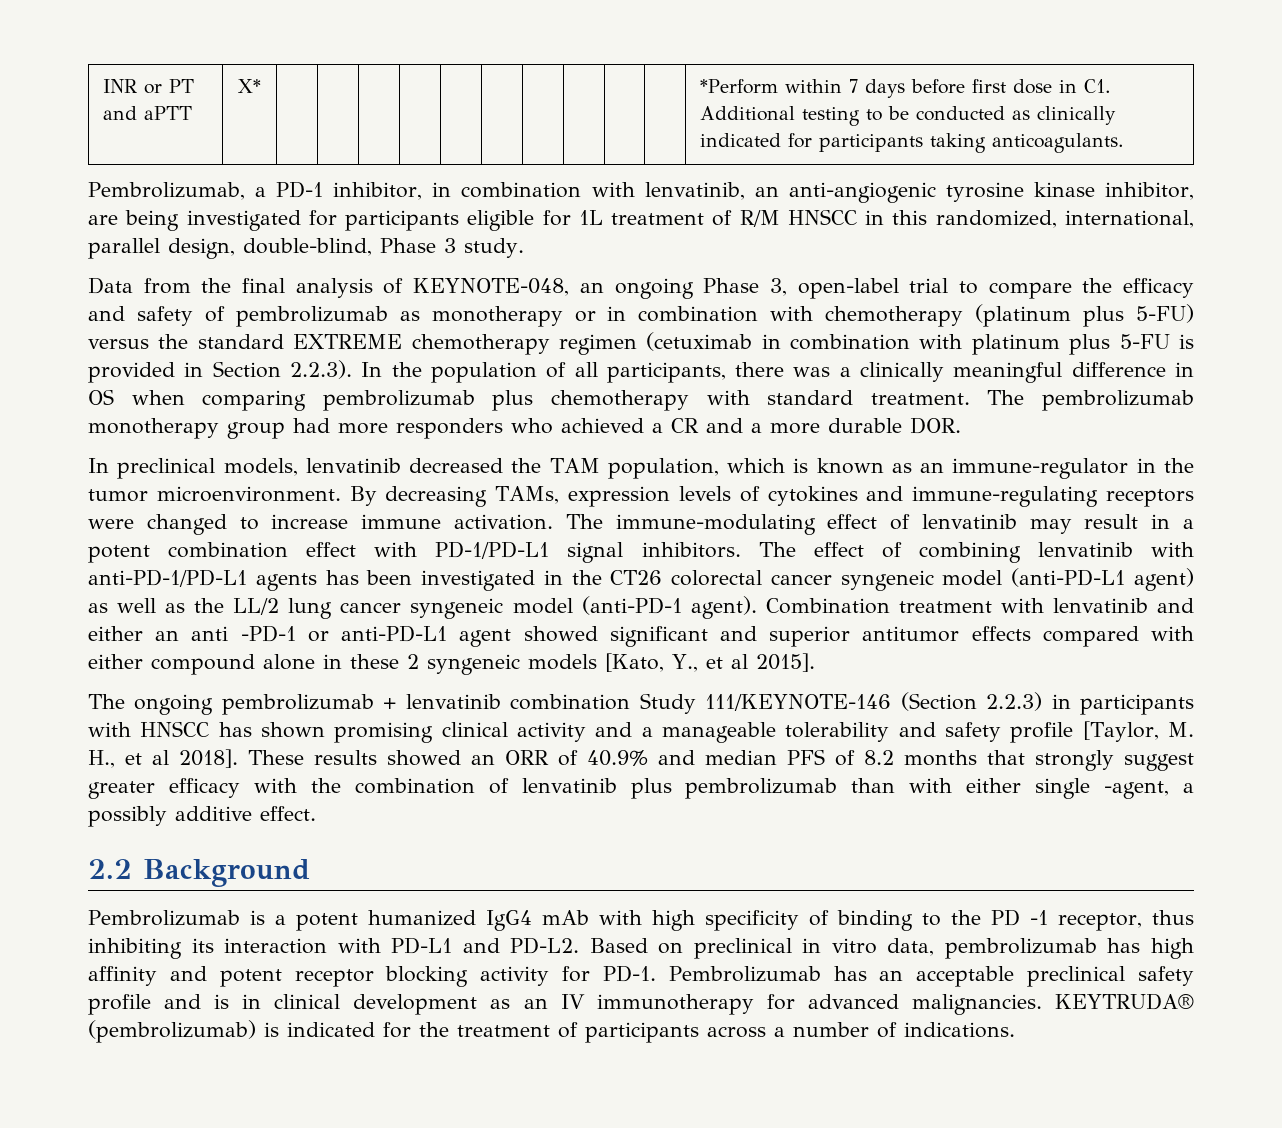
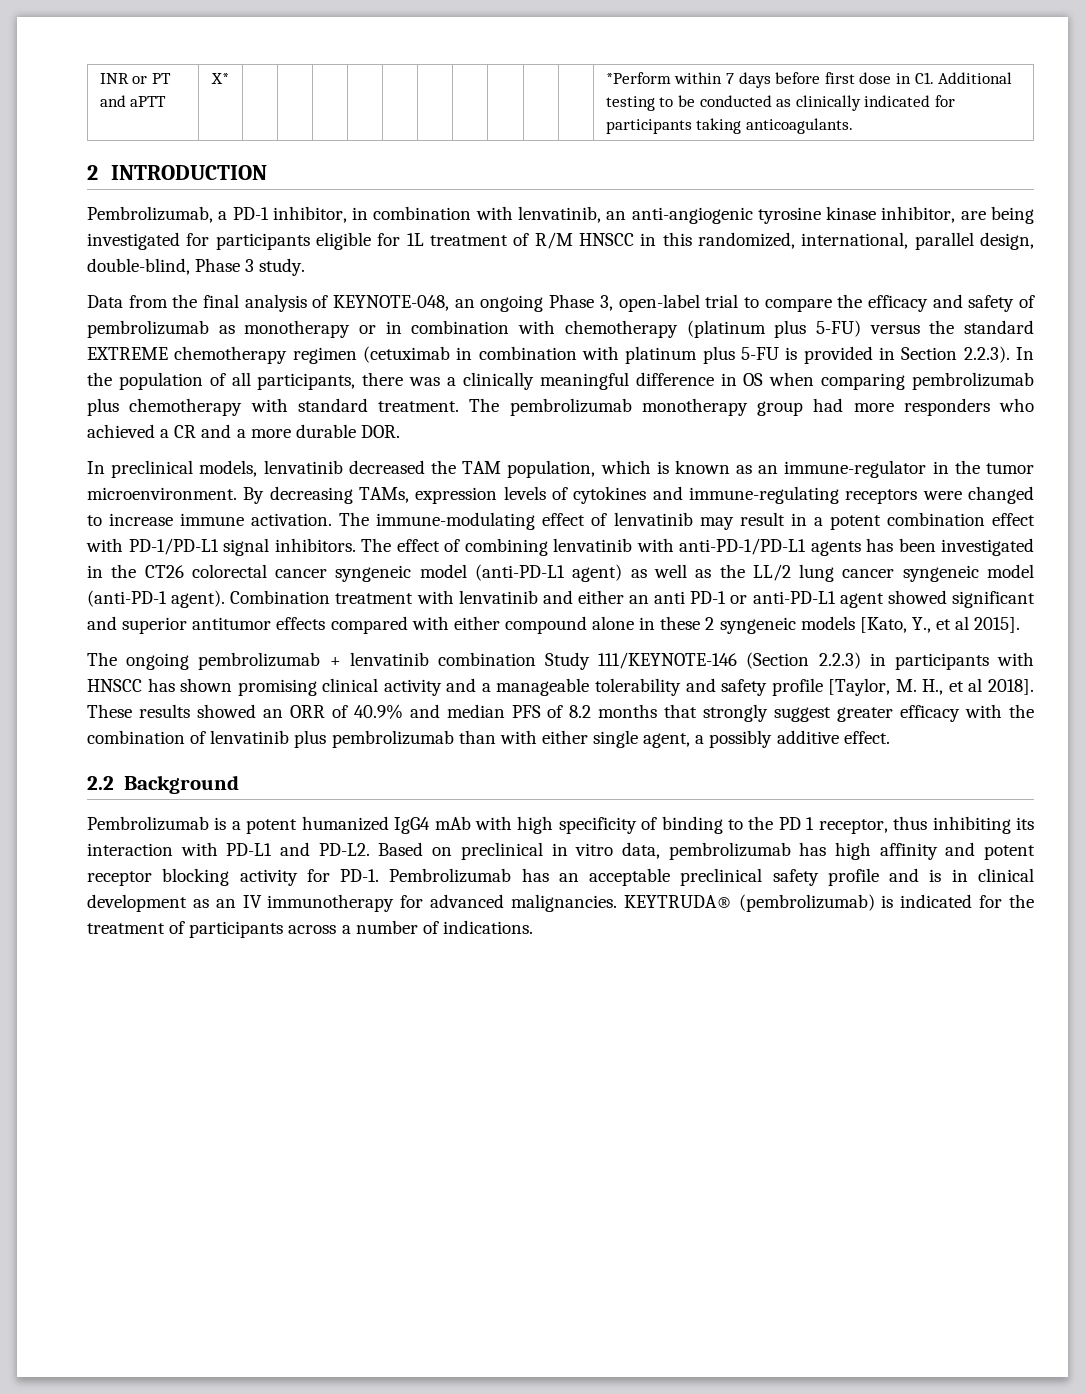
+ 2 INTRODUCTION
- Combination treatment with lenvatinib and either an anti -PD-1 or anti-PD-L1 agent showed significant and superior antitumor effects compared with either compound alone in these 2 syngeneic models [Kato, Y., et al 2015].
+ Combination treatment with lenvatinib and either an anti PD-1 or anti-PD-L1 agent showed significant and superior antitumor effects compared with either compound alone in these 2 syngeneic models [Kato, Y., et al 2015].
- These results showed an ORR of 40.9% and median PFS of 8.2 months that strongly suggest greater efficacy with the combination of lenvatinib plus pembrolizumab than with either single -agent, a possibly additive effect.
+ These results showed an ORR of 40.9% and median PFS of 8.2 months that strongly suggest greater efficacy with the combination of lenvatinib plus pembrolizumab than with either single agent, a possibly additive effect.
- Pembrolizumab is a potent humanized IgG4 mAb with high specificity of binding to the PD -1 receptor, thus inhibiting its interaction with PD-L1 and PD-L2.
+ Pembrolizumab is a potent humanized IgG4 mAb with high specificity of binding to the PD 1 receptor, thus inhibiting its interaction with PD-L1 and PD-L2.

